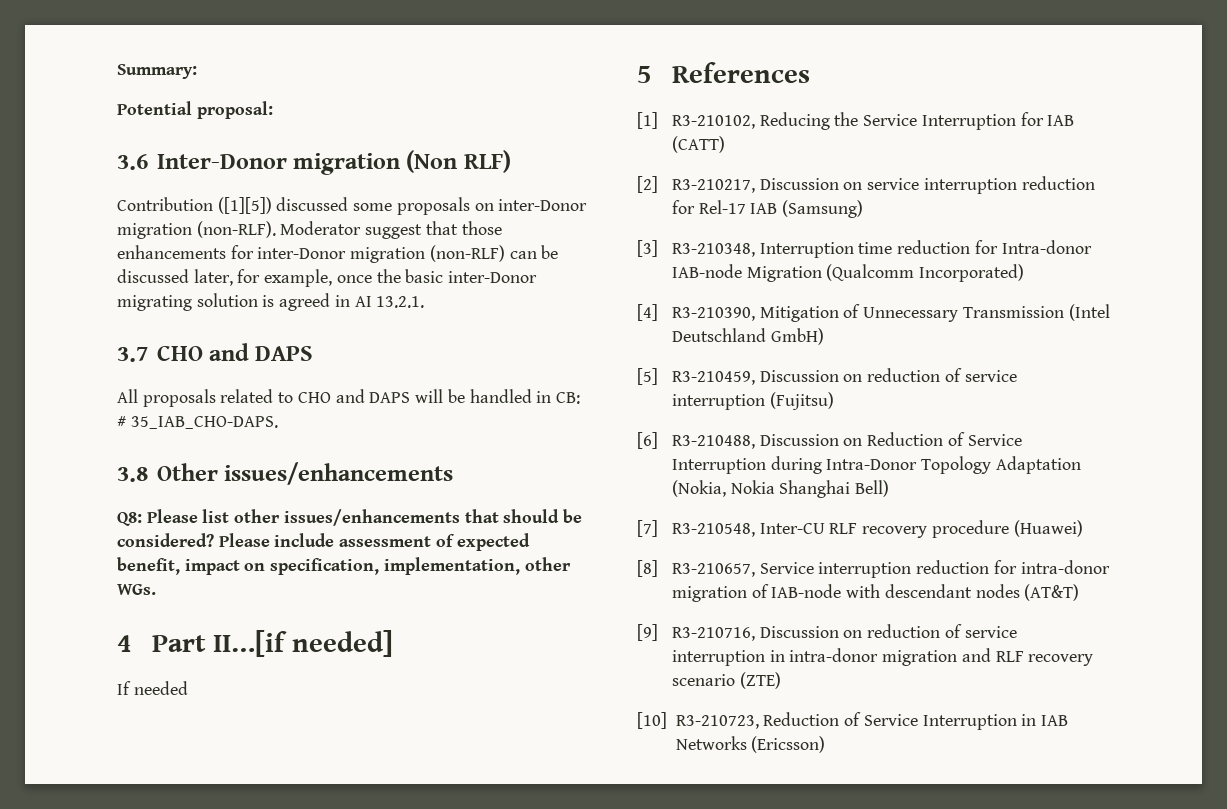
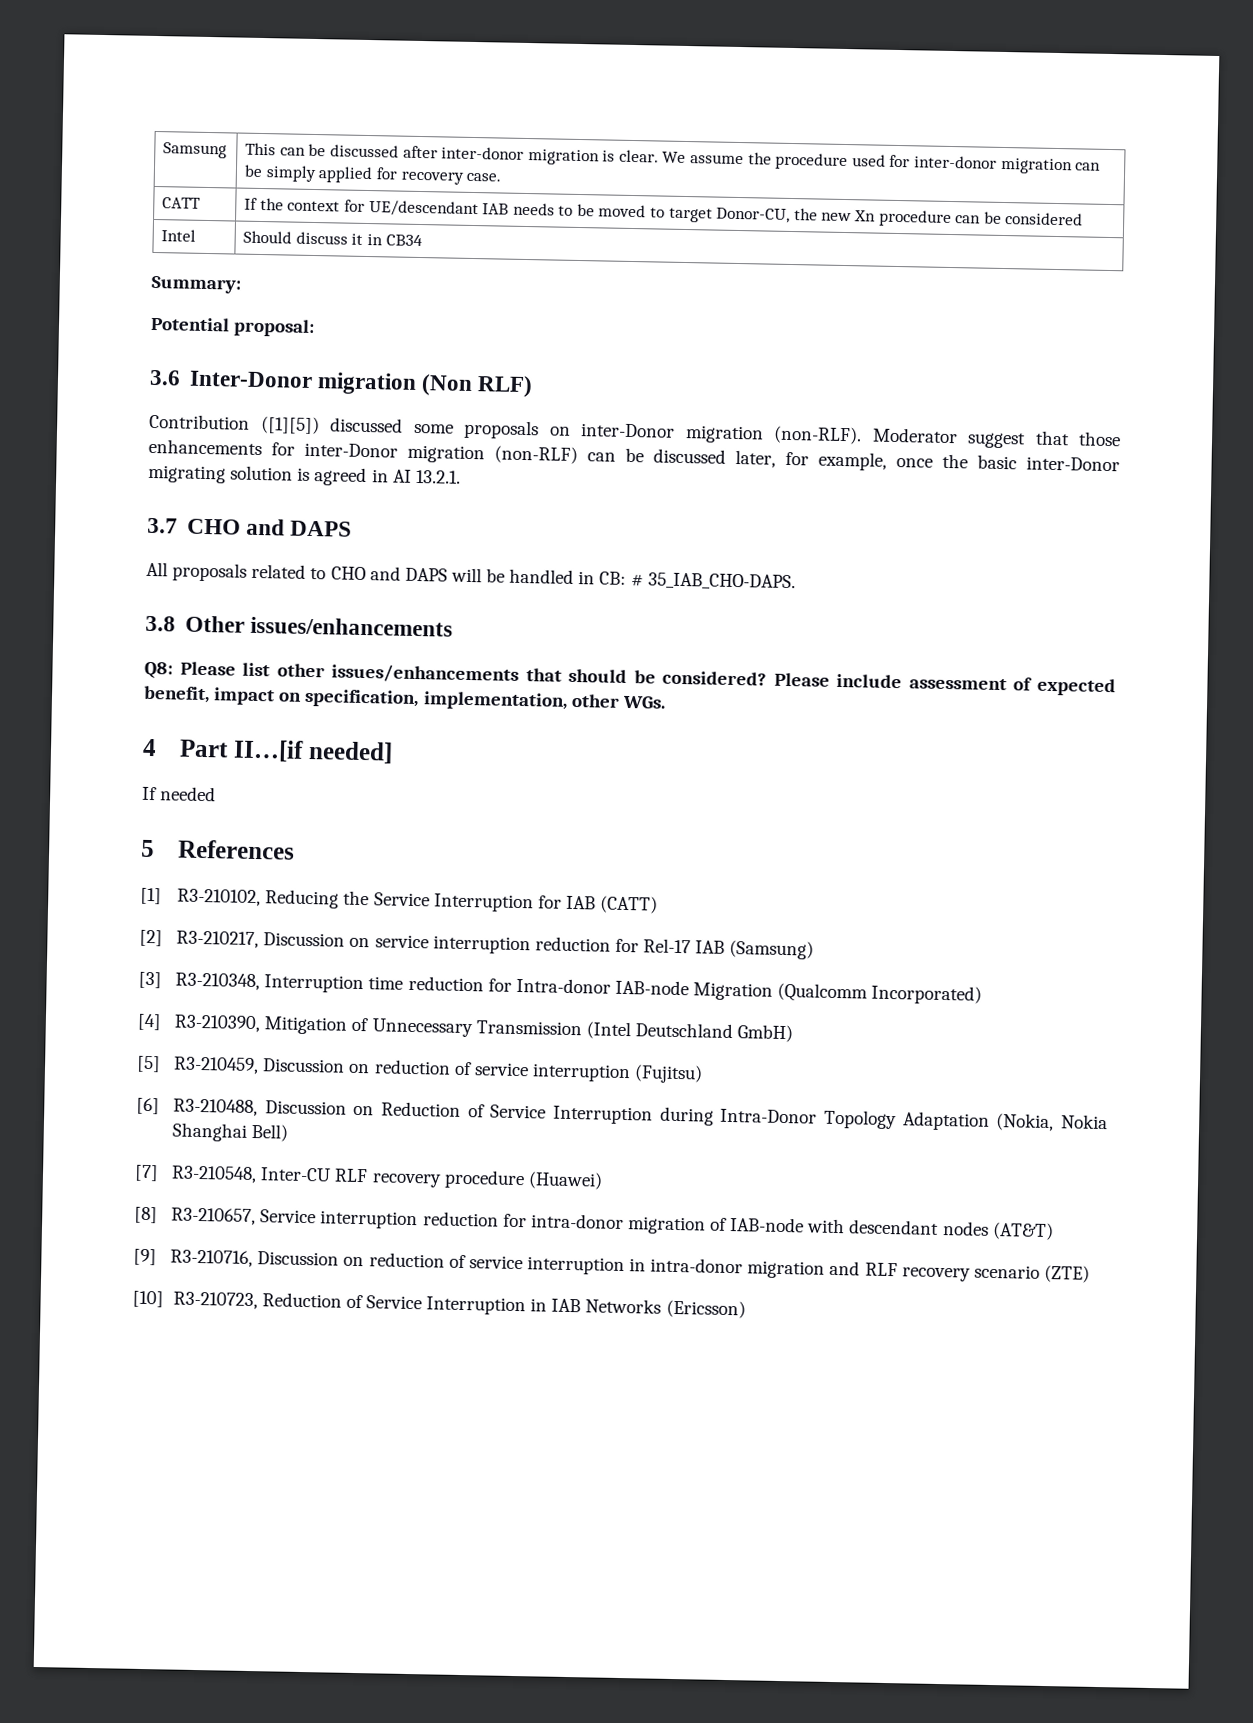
+ Samsung | This can be discussed after inter-donor migration is clear. We assume the procedure used for inter-donor migration can be simply applied for recovery case.
+ CATT | If the context for UE/descendant IAB needs to be moved to target Donor-CU, the new Xn procedure can be considered
+ Intel | Should discuss it in CB34

